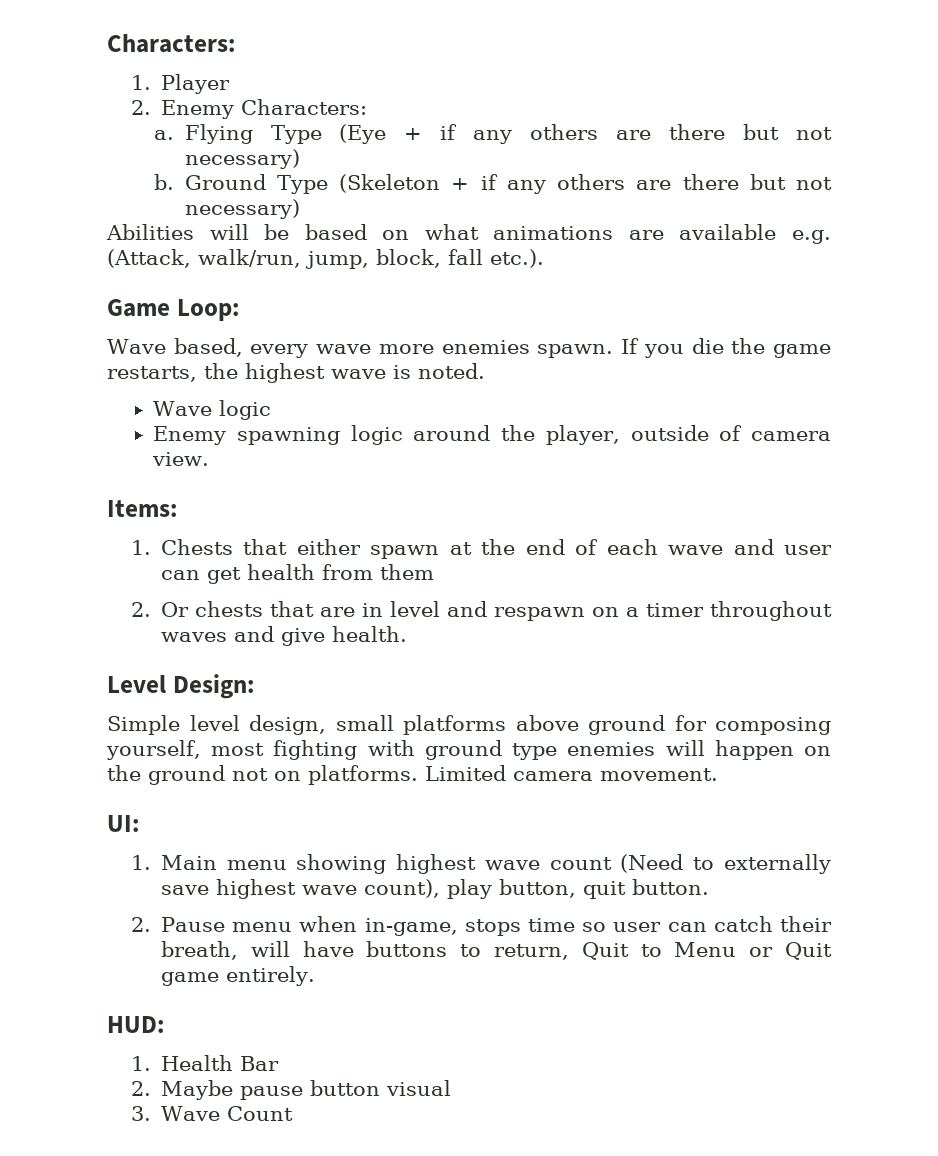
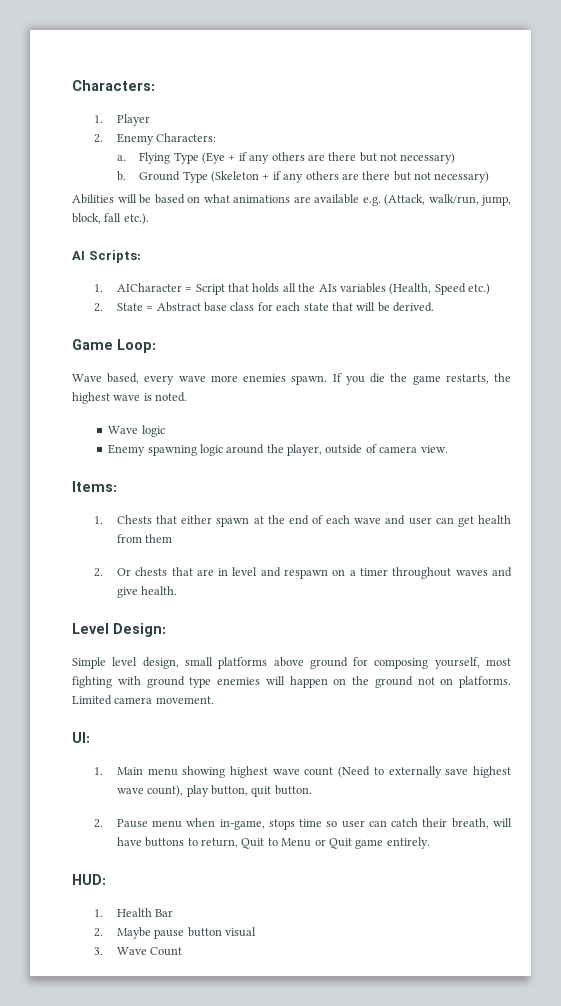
+ AI Scripts:
+ 1. AICharacter = Script that holds all the AIs variables (Health, Speed etc.)
+ 2. State = Abstract base class for each state that will be derived.

